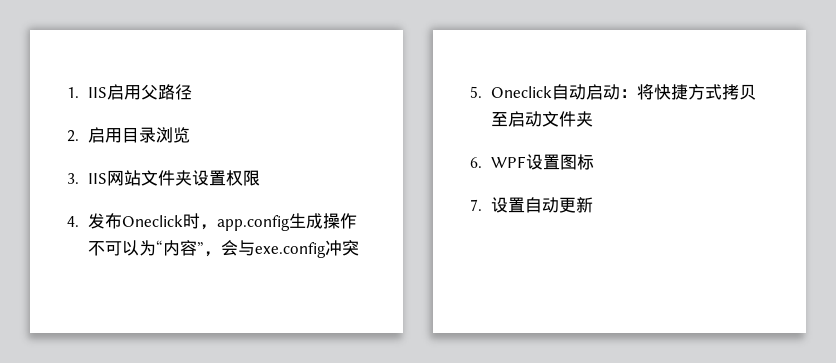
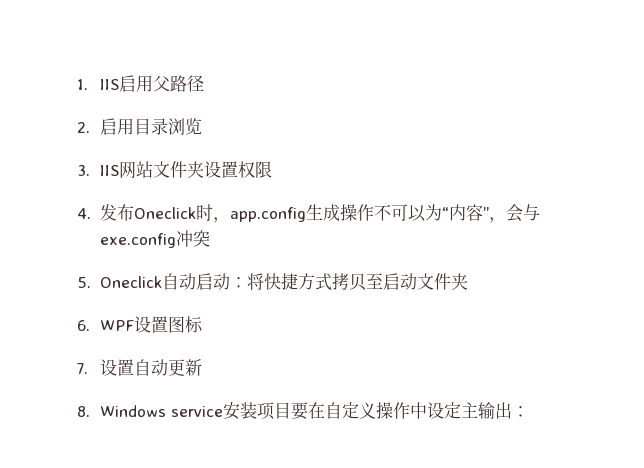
+ 8. Windows service安装项目要在自定义操作中设定主输出：

